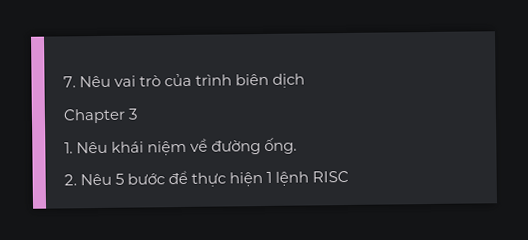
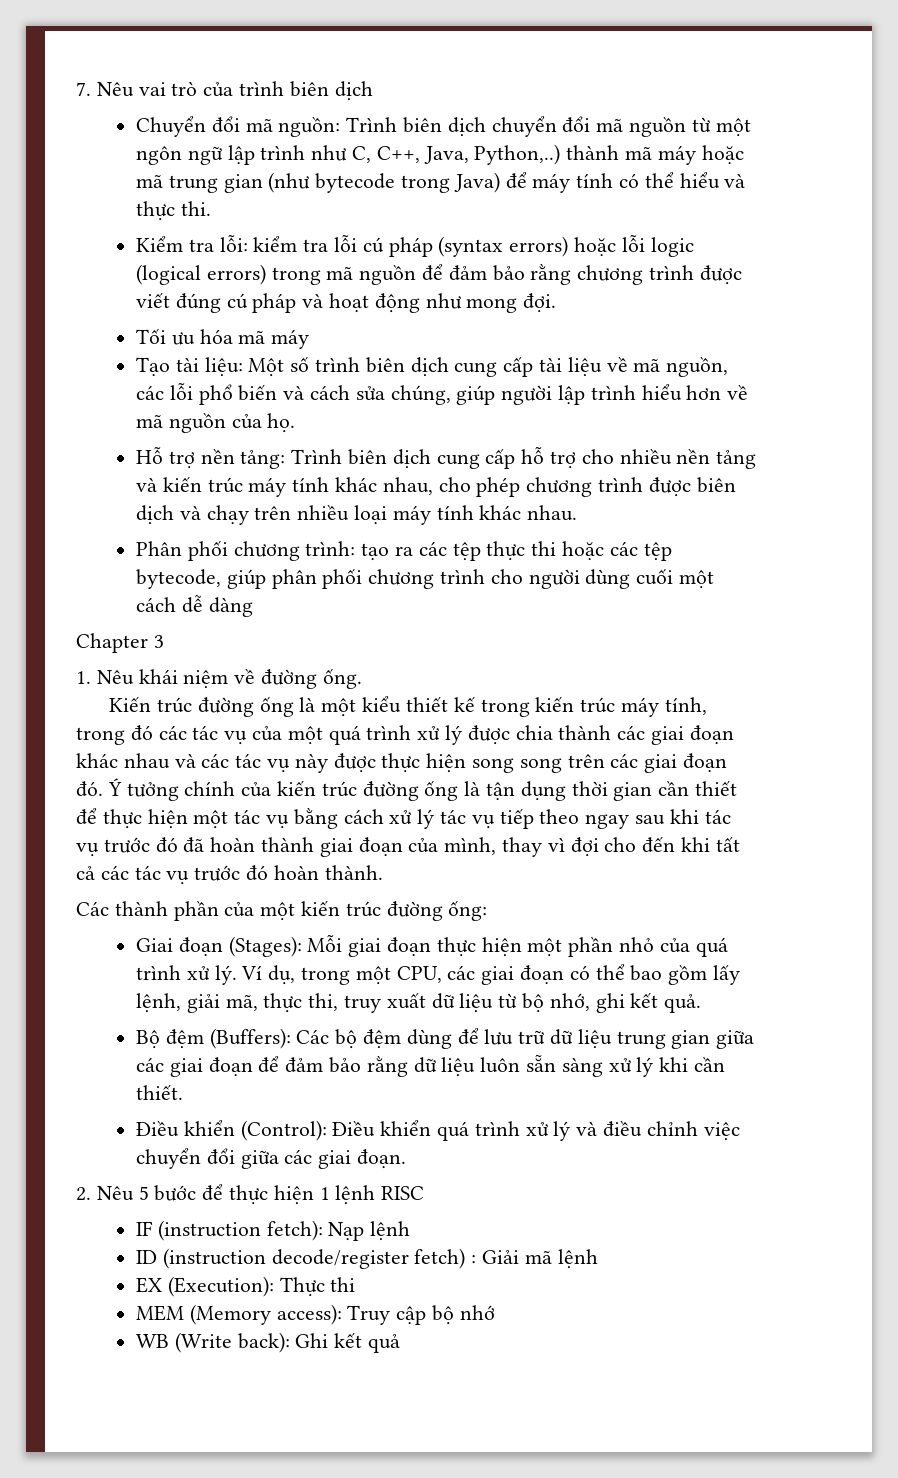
+ Chuyển đổi mã nguồn: Trình biên dịch chuyển đổi mã nguồn từ một ngôn ngữ lập trình như C, C++, Java, Python,..) thành mã máy hoặc mã trung gian (như bytecode trong Java) để máy tính có thể hiểu và thực thi.
+ Kiểm tra lỗi: kiểm tra lỗi cú pháp (syntax errors) hoặc lỗi logic (logical errors) trong mã nguồn để đảm bảo rằng chương trình được viết đúng cú pháp và hoạt động như mong đợi.
+ Tối ưu hóa mã máy
+ Tạo tài liệu: Một số trình biên dịch cung cấp tài liệu về mã nguồn, các lỗi phổ biến và cách sửa chúng, giúp người lập trình hiểu hơn về mã nguồn của họ.
+ Hỗ trợ nền tảng: Trình biên dịch cung cấp hỗ trợ cho nhiều nền tảng và kiến trúc máy tính khác nhau, cho phép chương trình được biên dịch và chạy trên nhiều loại máy tính khác nhau.
+ Phân phối chương trình: tạo ra các tệp thực thi hoặc các tệp bytecode, giúp phân phối chương trình cho người dùng cuối một cách dễ dàng
+ Kiến trúc đường ống là một kiểu thiết kế trong kiến trúc máy tính, trong đó các tác vụ của một quá trình xử lý được chia thành các giai đoạn khác nhau và các tác vụ này được thực hiện song song trên các giai đoạn đó. Ý tưởng chính của kiến trúc đường ống là tận dụng thời gian cần thiết để thực hiện một tác vụ bằng cách xử lý tác vụ tiếp theo ngay sau khi tác vụ trước đó đã hoàn thành giai đoạn của mình, thay vì đợi cho đến khi tất cả các tác vụ trước đó hoàn thành.
+ Các thành phần của một kiến trúc đường ống:
+ Giai đoạn (Stages): Mỗi giai đoạn thực hiện một phần nhỏ của quá trình xử lý. Ví dụ, trong một CPU, các giai đoạn có thể bao gồm lấy lệnh, giải mã, thực thi, truy xuất dữ liệu từ bộ nhớ, ghi kết quả.
+ Bộ đệm (Buffers): Các bộ đệm dùng để lưu trữ dữ liệu trung gian giữa các giai đoạn để đảm bảo rằng dữ liệu luôn sẵn sàng xử lý khi cần thiết.
+ Điều khiển (Control): Điều khiển quá trình xử lý và điều chỉnh việc chuyển đổi giữa các giai đoạn.
+ IF (instruction fetch): Nạp lệnh
+ ID (instruction decode/register fetch) : Giải mã lệnh
+ EX (Execution): Thực thi
+ MEM (Memory access): Truy cập bộ nhớ
+ WB (Write back): Ghi kết quả

